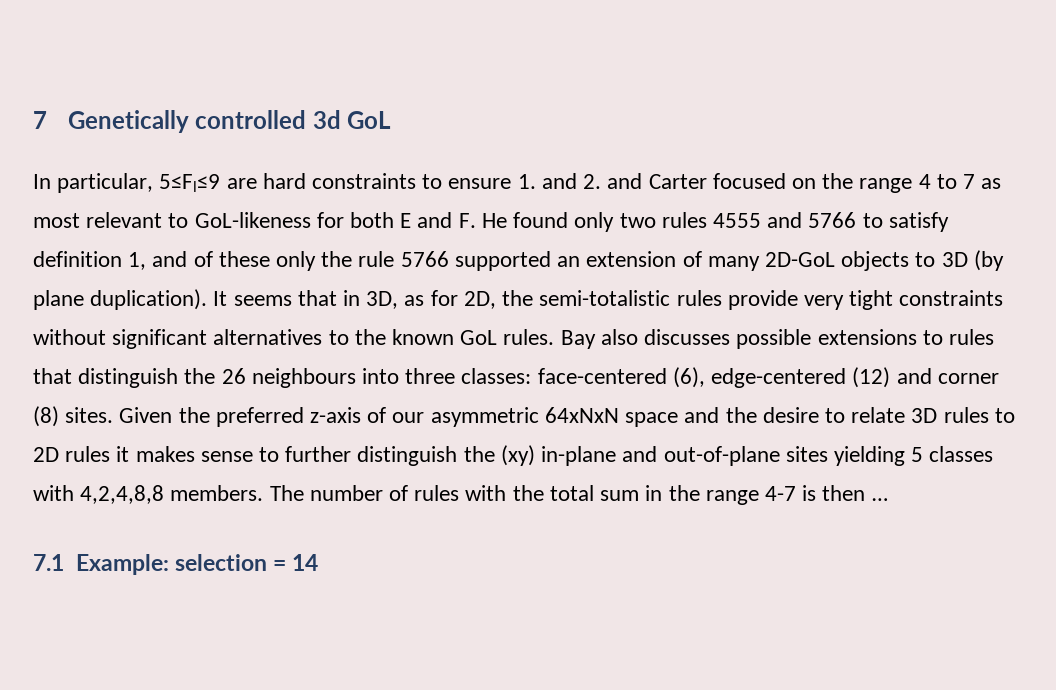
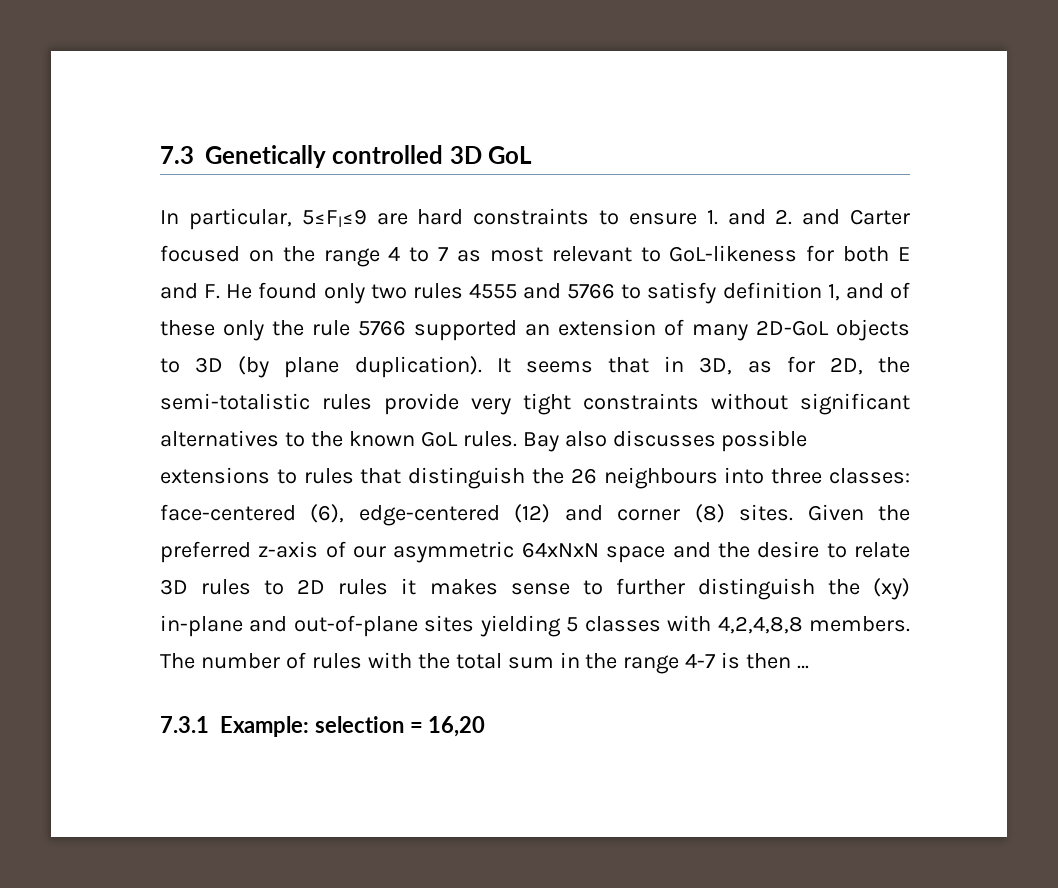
- 7 Genetically controlled 3d GoL
+ 7.3 Genetically controlled 3D GoL
- 7.1 Example: selection = 14
+ 7.3.1 Example: selection = 16,20

